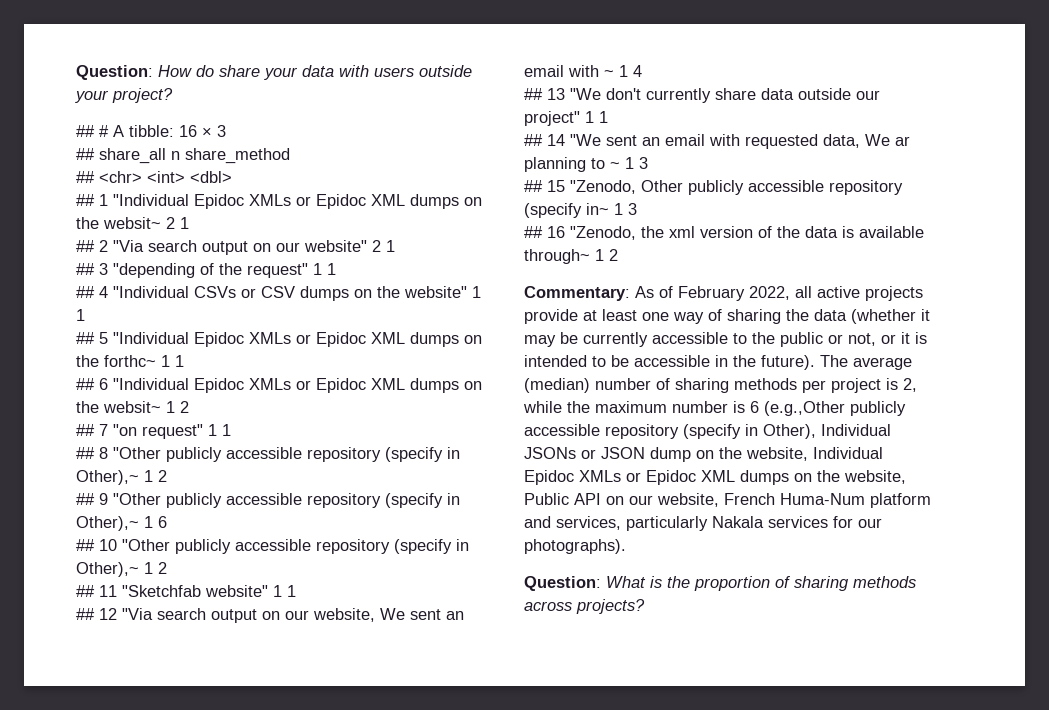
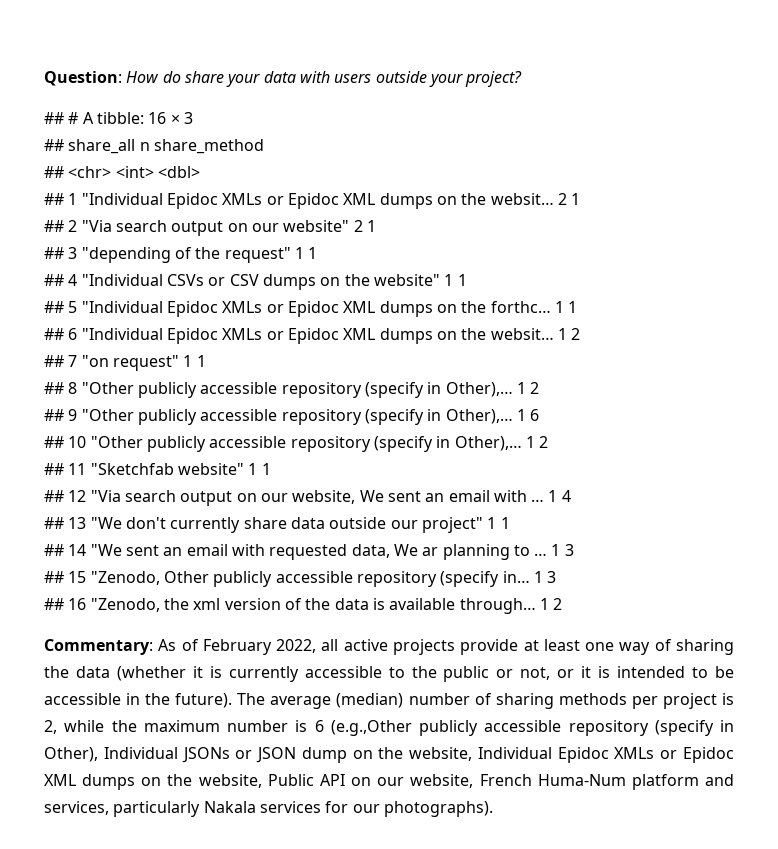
- ## 1 "Individual Epidoc XMLs or Epidoc XML dumps on the websit~ 2 1
+ ## 1 "Individual Epidoc XMLs or Epidoc XML dumps on the websit… 2 1
- ## 5 "Individual Epidoc XMLs or Epidoc XML dumps on the forthc~ 1 1
+ ## 5 "Individual Epidoc XMLs or Epidoc XML dumps on the forthc… 1 1
- ## 6 "Individual Epidoc XMLs or Epidoc XML dumps on the websit~ 1 2
+ ## 6 "Individual Epidoc XMLs or Epidoc XML dumps on the websit… 1 2
- ## 8 "Other publicly accessible repository (specify in Other),~ 1 2
+ ## 8 "Other publicly accessible repository (specify in Other),… 1 2
- ## 9 "Other publicly accessible repository (specify in Other),~ 1 6
+ ## 9 "Other publicly accessible repository (specify in Other),… 1 6
- ## 10 "Other publicly accessible repository (specify in Other),~ 1 2
+ ## 10 "Other publicly accessible repository (specify in Other),… 1 2
- ## 12 "Via search output on our website, We sent an email with ~ 1 4
+ ## 12 "Via search output on our website, We sent an email with … 1 4
- ## 14 "We sent an email with requested data, We ar planning to ~ 1 3
+ ## 14 "We sent an email with requested data, We ar planning to … 1 3
- ## 15 "Zenodo, Other publicly accessible repository (specify in~ 1 3
+ ## 15 "Zenodo, Other publicly accessible repository (specify in… 1 3
- ## 16 "Zenodo, the xml version of the data is available through~ 1 2
+ ## 16 "Zenodo, the xml version of the data is available through… 1 2
- Commentary: As of February 2022, all active projects provide at least one way of sharing the data (whether it may be currently accessible to the public or not, or it is intended to be accessible in the future).
+ Commentary: As of February 2022, all active projects provide at least one way of sharing the data (whether it is currently accessible to the public or not, or it is intended to be accessible in the future).
- Question: What is the proportion of sharing methods across projects?

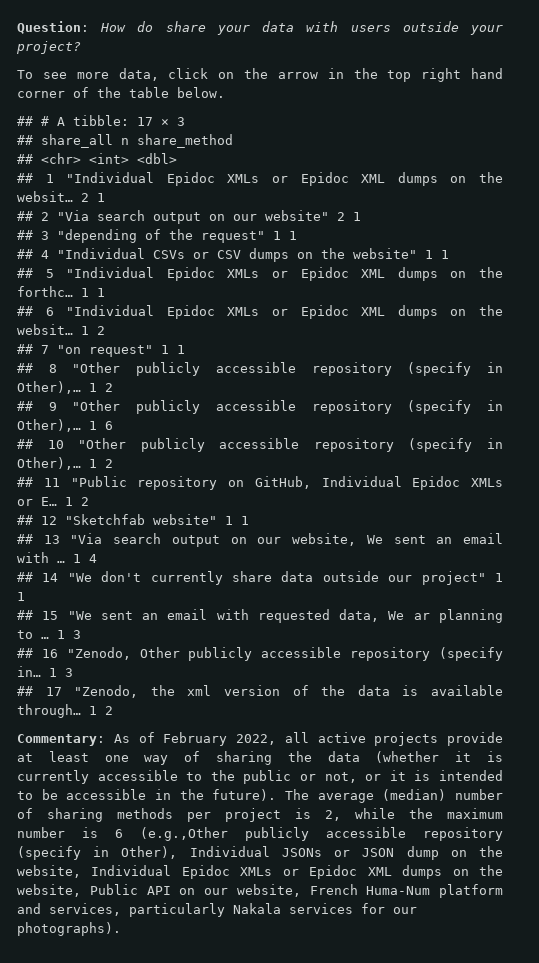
+ To see more data, click on the arrow in the top right hand corner of the table below.
- ## # A tibble: 16 × 3
+ ## # A tibble: 17 × 3
- ## 11 "Sketchfab website" 1 1
+ ## 11 "Public repository on GitHub, Individual Epidoc XMLs or E… 1 2
+ ## 12 "Sketchfab website" 1 1
- ## 12 "Via search output on our website, We sent an email with …
+ ## 13 "Via search output on our website, We sent an email with …
- ## 13 "We don't currently share data outside our project" 1 1
+ ## 14 "We don't currently share data outside our project" 1 1
- ## 14 "We sent an email with requested data, We ar planning to …
+ ## 15 "We sent an email with requested data, We ar planning to …
- ## 15 "Zenodo, Other publicly accessible repository (specify in…
+ ## 16 "Zenodo, Other publicly accessible repository (specify in…
- ## 16 "Zenodo, the xml version of the data is available through…
+ ## 17 "Zenodo, the xml version of the data is available through…

